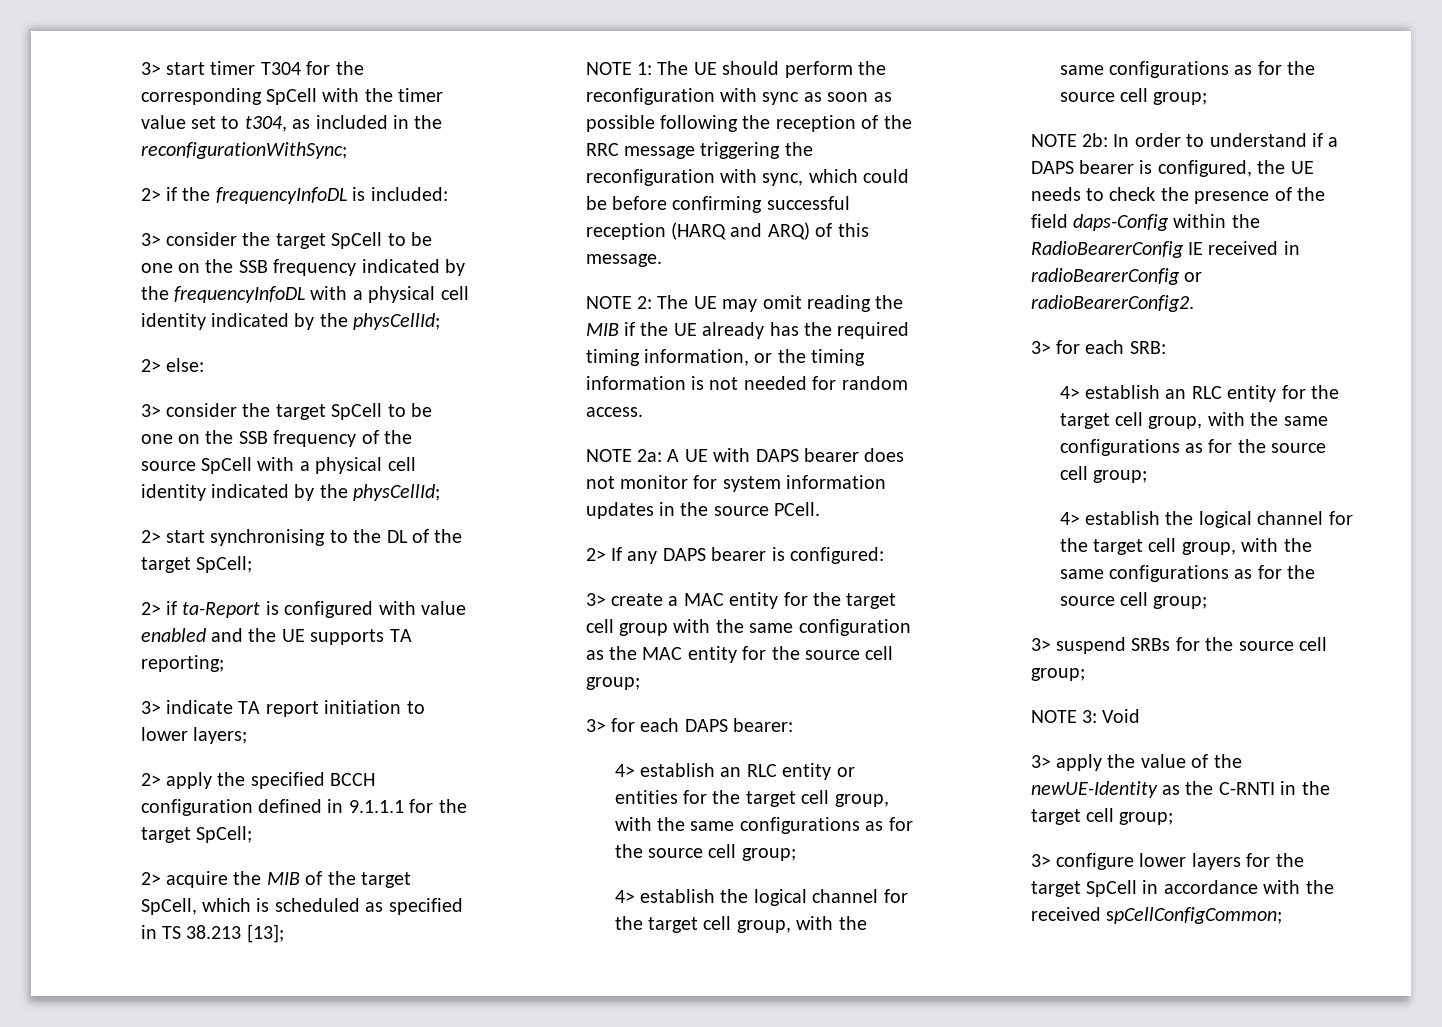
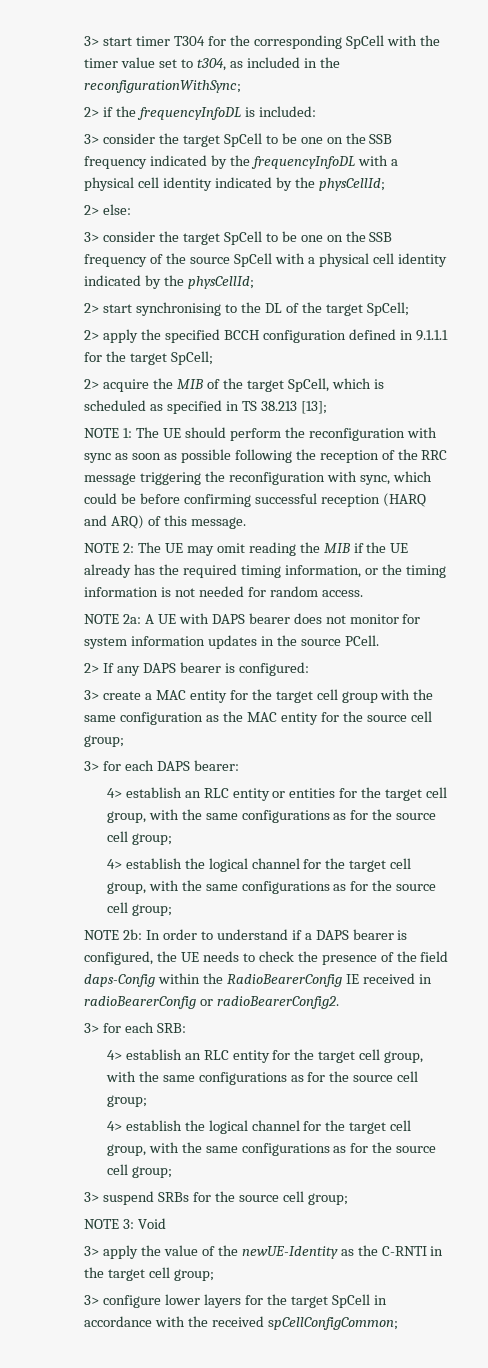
- 2> if ta-Report is configured with value enabled and the UE supports TA reporting;
- 3> indicate TA report initiation to lower layers;

